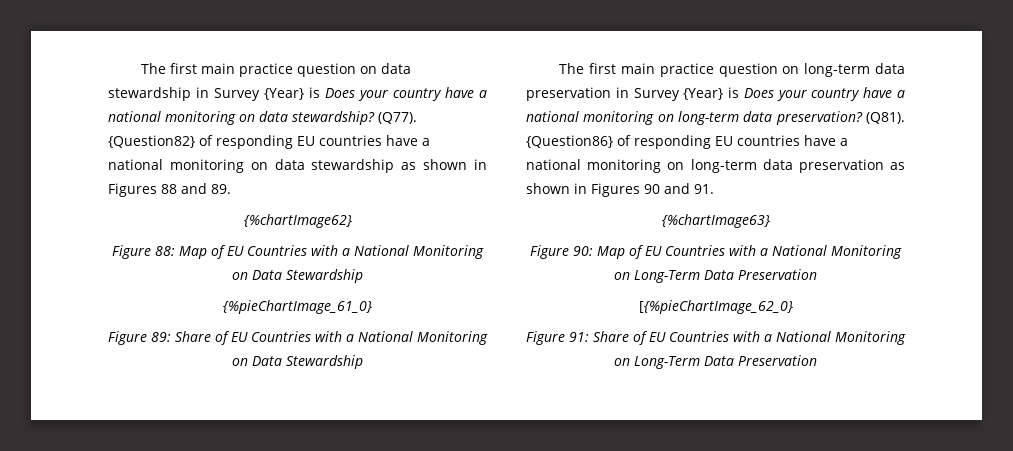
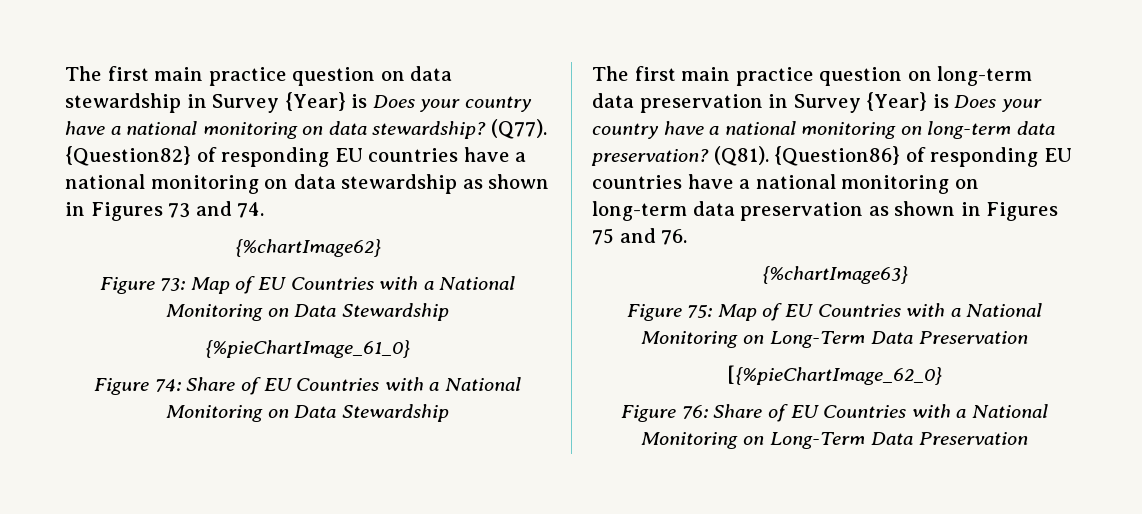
- {Question82} of responding EU countries have a national monitoring on data stewardship as shown in Figures 88 and 89.
+ {Question82} of responding EU countries have a national monitoring on data stewardship as shown in Figures 73 and 74.
- Figure 88: Map of EU Countries with a National Monitoring on Data Stewardship
+ Figure 73: Map of EU Countries with a National Monitoring on Data Stewardship
- Figure 89: Share of EU Countries with a National Monitoring on Data Stewardship
+ Figure 74: Share of EU Countries with a National Monitoring on Data Stewardship
- {Question86} of responding EU countries have a national monitoring on long-term data preservation as shown in Figures 90 and 91.
+ {Question86} of responding EU countries have a national monitoring on long-term data preservation as shown in Figures 75 and 76.
- Figure 90: Map of EU Countries with a National Monitoring on Long-Term Data Preservation
+ Figure 75: Map of EU Countries with a National Monitoring on Long-Term Data Preservation
- Figure 91: Share of EU Countries with a National Monitoring on Long-Term Data Preservation
+ Figure 76: Share of EU Countries with a National Monitoring on Long-Term Data Preservation

